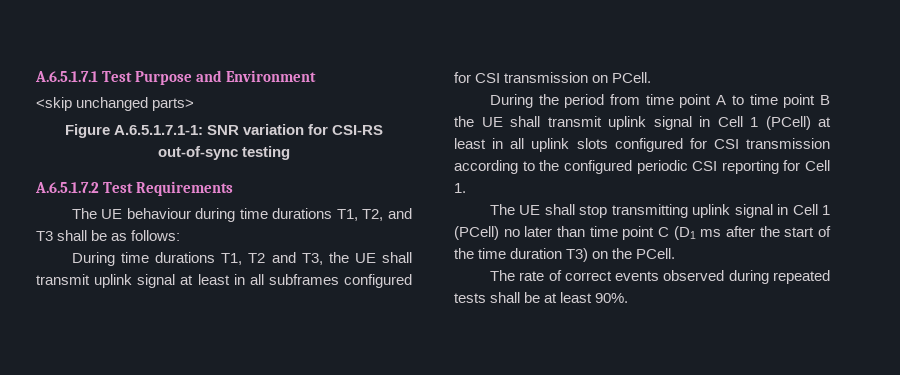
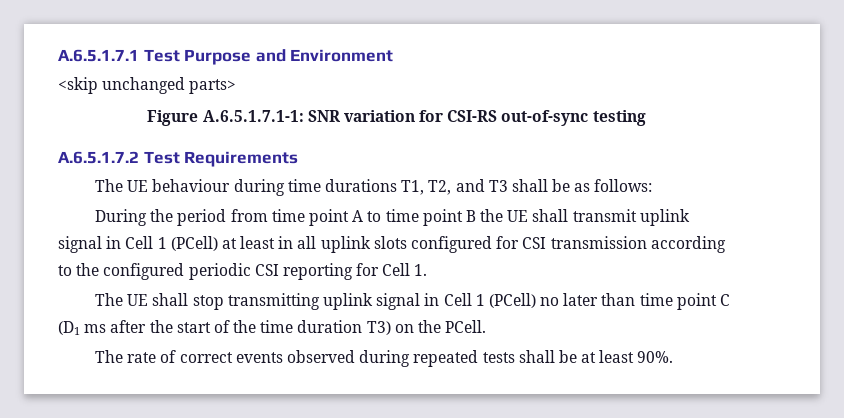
- During time durations T1, T2 and T3, the UE shall transmit uplink signal at least in all subframes configured for CSI transmission on PCell.

